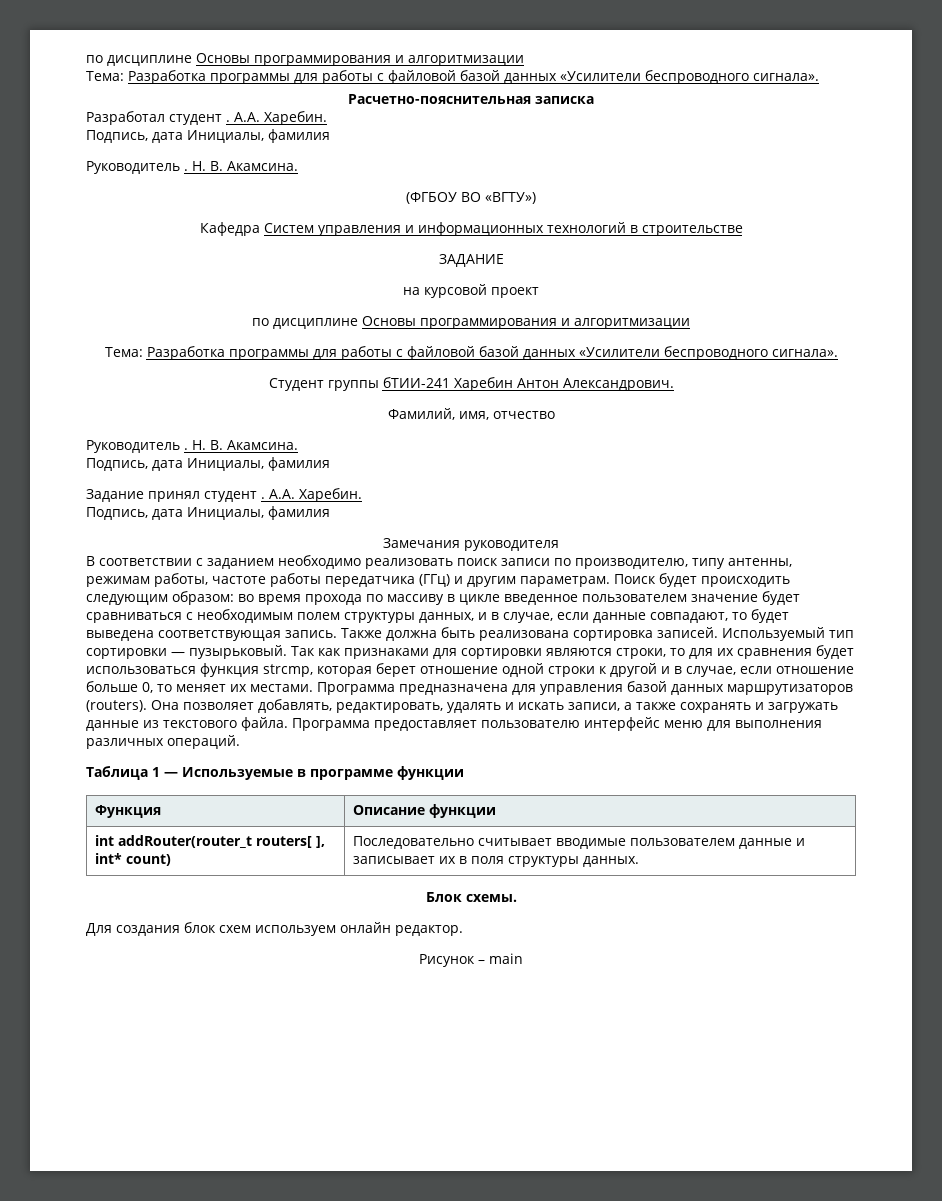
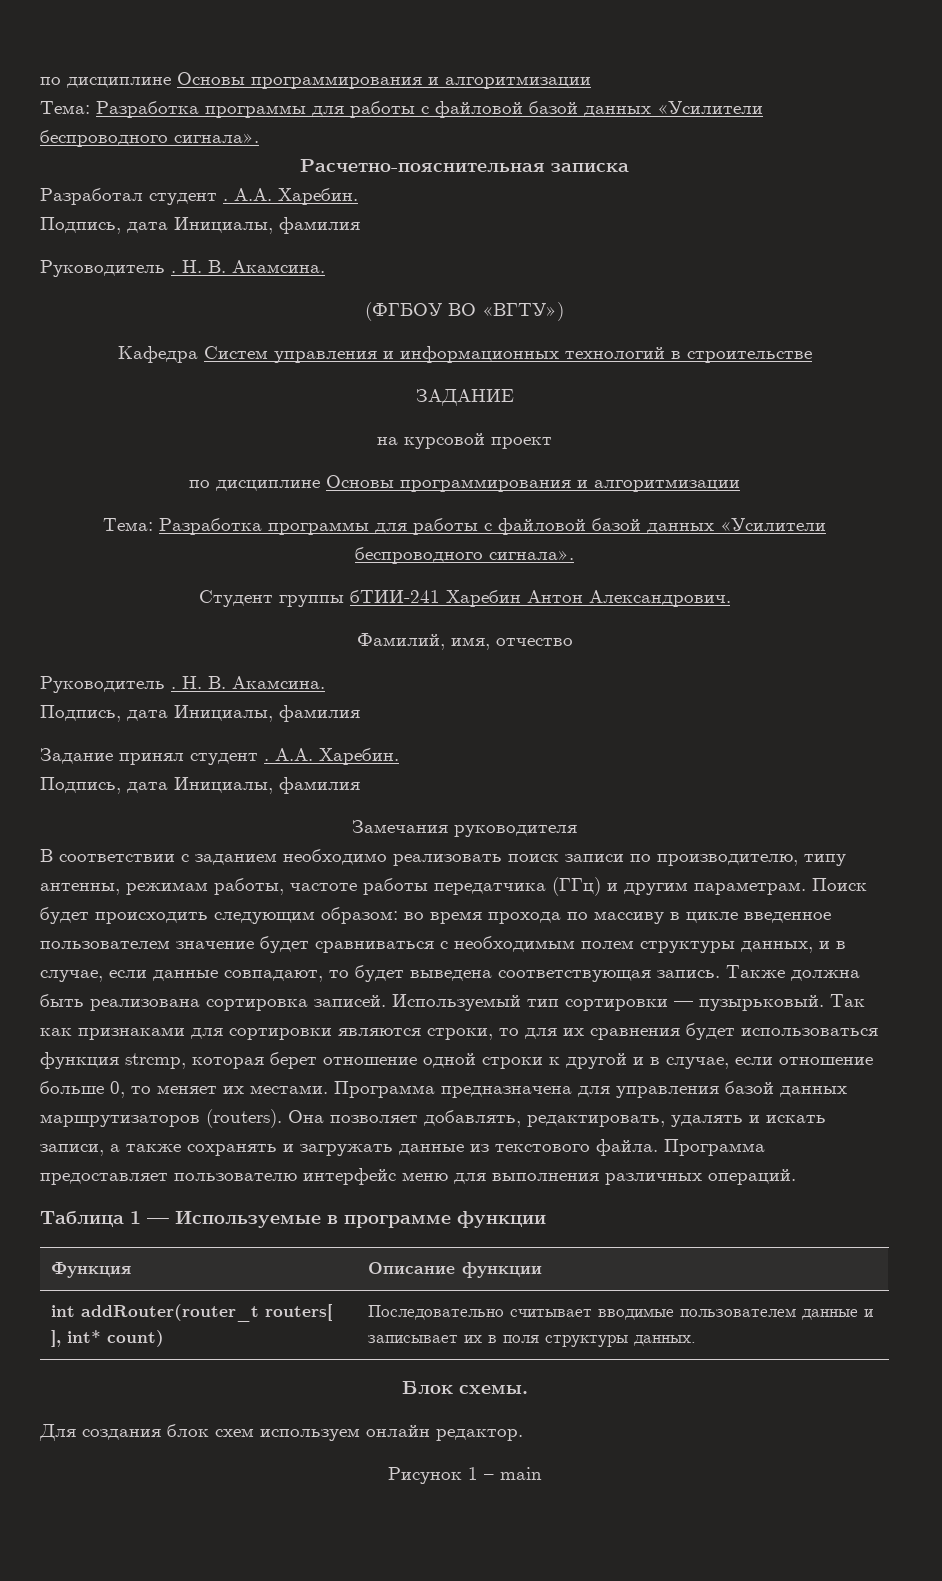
- Рисунок – main
+ Рисунок 1 – main

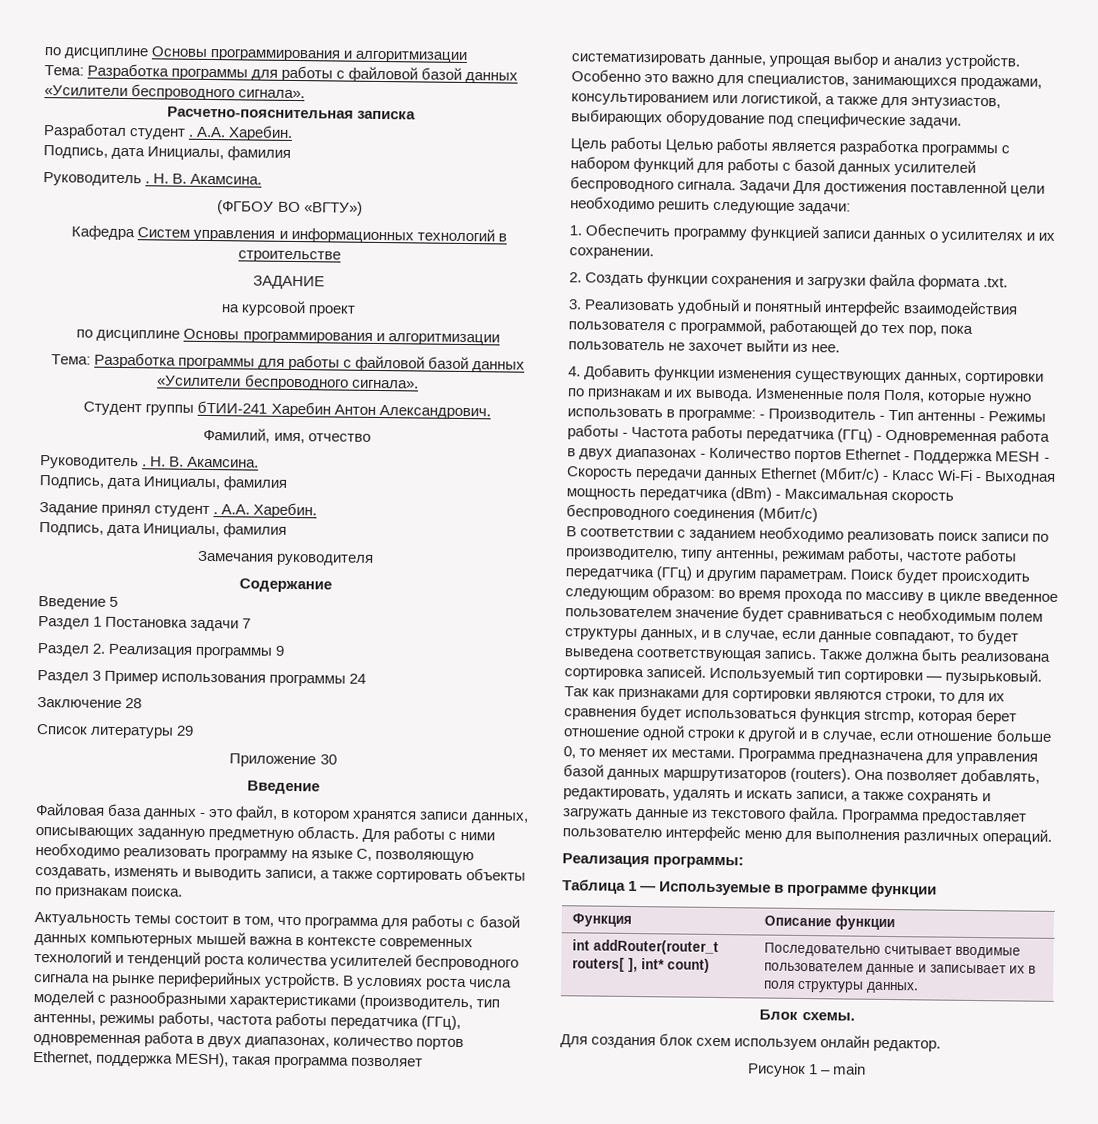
+ Содержание
+ Введение 5
+ Раздел 1 Постановка задачи 7
+ Раздел 2. Реализация программы 9
+ Раздел 3 Пример использования программы 24
+ Заключение 28
+ Список литературы 29
+ Приложение 30
+ Введение
+ Файловая база данных - это файл, в котором хранятся записи данных, описывающих заданную предметную область. Для работы с ними необходимо реализовать программу на языке C, позволяющую создавать, изменять и выводить записи, а также сортировать объекты по признакам поиска.
+ Актуальность темы состоит в том, что программа для работы с базой данных компьютерных мышей важна в контексте современных технологий и тенденций роста количества усилителей беспроводного сигнала на рынке периферийных устройств. В условиях роста числа моделей с разнообразными характеристиками (производитель, тип антенны, режимы работы, частота работы передатчика (ГГц), одновременная работа в двух диапазонах, количество портов Ethernet, поддержка MESH), такая программа позволяет систематизировать данные, упрощая выбор и анализ устройств. Особенно это важно для специалистов, занимающихся продажами, консультированием или логистикой, а также для энтузиастов, выбирающих оборудование под специфические задачи.
+ Цель работы Целью работы является разработка программы с набором функций для работы с базой данных усилителей беспроводного сигнала. Задачи Для достижения поставленной цели необходимо решить следующие задачи:
+ 1. Обеспечить программу функцией записи данных о усилителях и их сохранении.
+ 2. Создать функции сохранения и загрузки файла формата .txt.
+ 3. Реализовать удобный и понятный интерфейс взаимодействия пользователя с программой, работающей до тех пор, пока пользователь не захочет выйти из нее.
+ 4. Добавить функции изменения существующих данных, сортировки по признакам и их вывода. Измененные поля Поля, которые нужно использовать в программе: - Производитель - Тип антенны - Режимы работы - Частота работы передатчика (ГГц) - Одновременная работа в двух диапазонах - Количество портов Ethernet - Поддержка MESH - Скорость передачи данных Ethernet (Мбит/с) - Класс Wi-Fi - Выходная мощность передатчика (dBm) - Максимальная скорость беспроводного соединения (Мбит/с)
+ Реализация программы:

